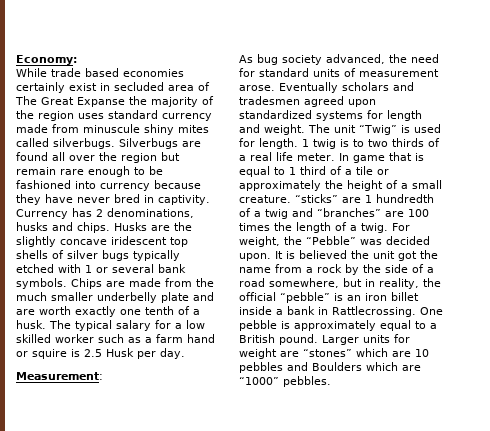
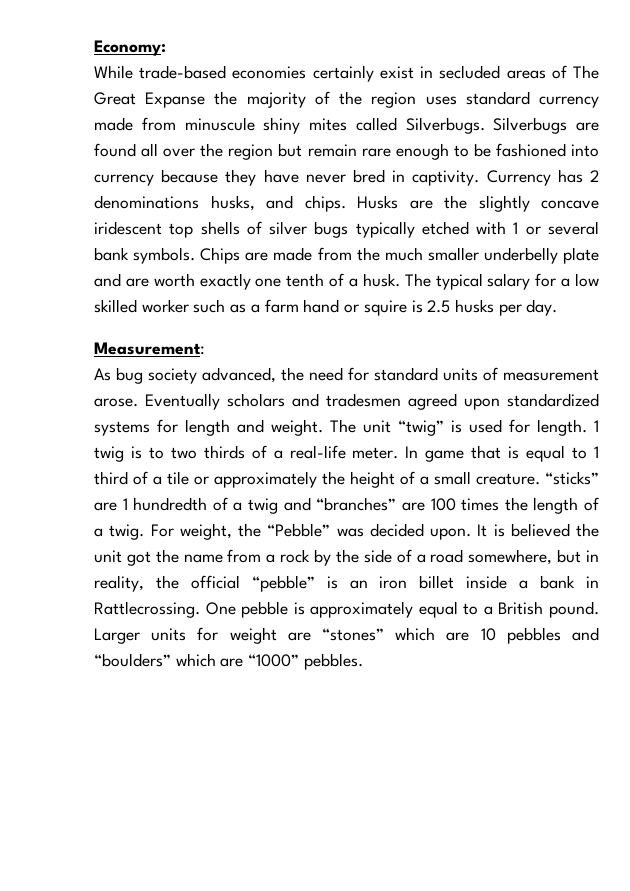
- While trade based economies certainly exist in secluded area of The Great Expanse the majority of the region uses standard currency made from minuscule shiny mites called silverbugs.
+ While trade-based economies certainly exist in secluded areas of The Great Expanse the majority of the region uses standard currency made from minuscule shiny mites called Silverbugs.
- Currency has 2 denominations, husks and chips.
+ Currency has 2 denominations husks, and chips.
- The typical salary for a low skilled worker such as a farm hand or squire is 2.5 Husk per day.
+ The typical salary for a low skilled worker such as a farm hand or squire is 2.5 husks per day.
- The unit “Twig” is used for length.
+ The unit “twig” is used for length.
- 1 twig is to two thirds of a real life meter.
+ 1 twig is to two thirds of a real-life meter.
- Larger units for weight are “stones” which are 10 pebbles and Boulders which are “1000” pebbles.
+ Larger units for weight are “stones” which are 10 pebbles and “boulders” which are “1000” pebbles.

